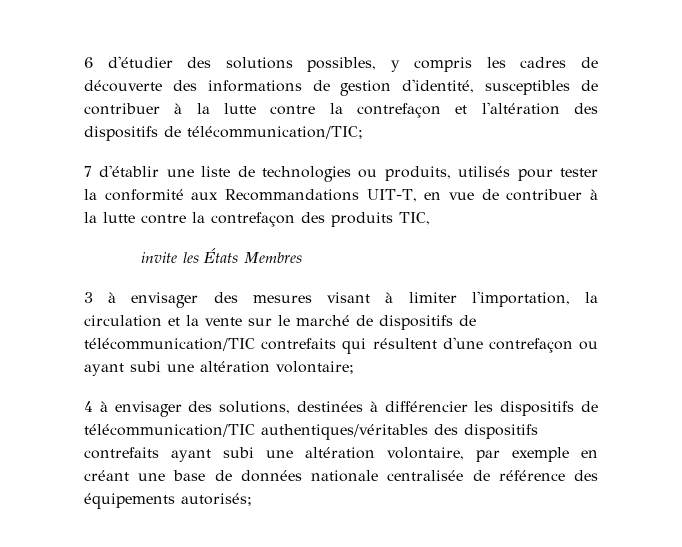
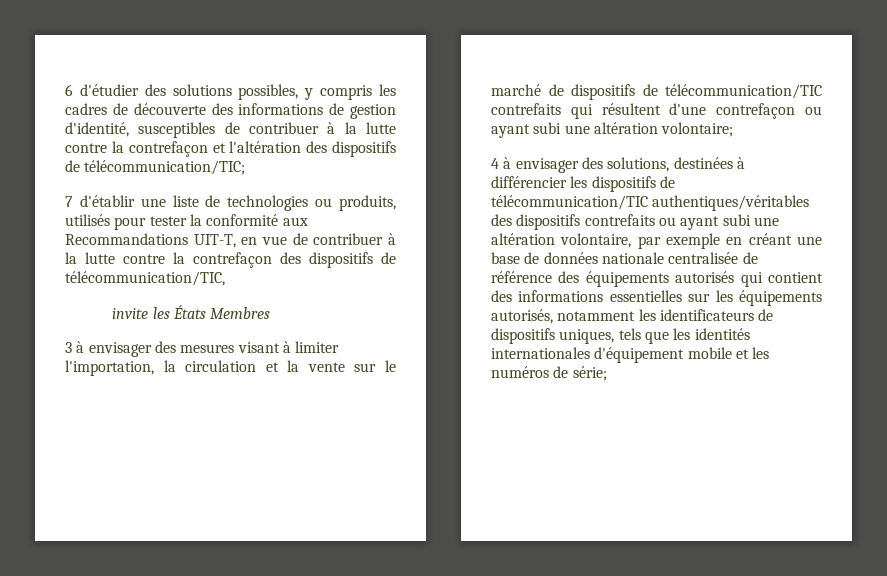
- 7 d'établir une liste de technologies ou produits, utilisés pour tester la conformité aux Recommandations UIT-T, en vue de contribuer à la lutte contre la contrefaçon des produits TIC,
+ 7 d'établir une liste de technologies ou produits, utilisés pour tester la conformité aux Recommandations UIT-T, en vue de contribuer à la lutte contre la contrefaçon des dispositifs de télécommunication/TIC,
- 4 à envisager des solutions, destinées à différencier les dispositifs de télécommunication/TIC authentiques/véritables des dispositifs contrefaits ayant subi une altération volontaire, par exemple en créant une base de données nationale centralisée de référence des équipements autorisés;
+ 4 à envisager des solutions, destinées à différencier les dispositifs de télécommunication/TIC authentiques/véritables des dispositifs contrefaits ou ayant subi une altération volontaire, par exemple en créant une base de données nationale centralisée de référence des équipements autorisés qui contient des informations essentielles sur les équipements autorisés, notamment les identificateurs de dispositifs uniques, tels que les identités internationales d'équipement mobile et les numéros de série;

